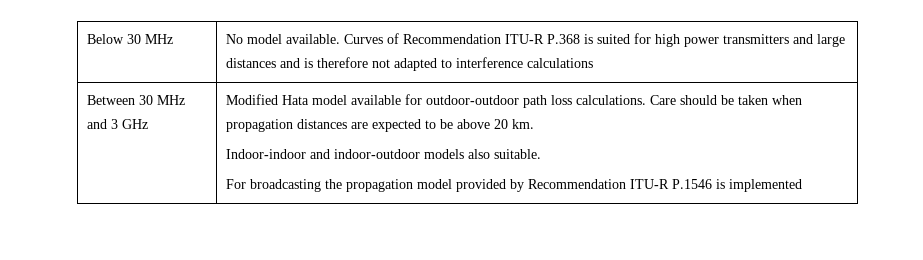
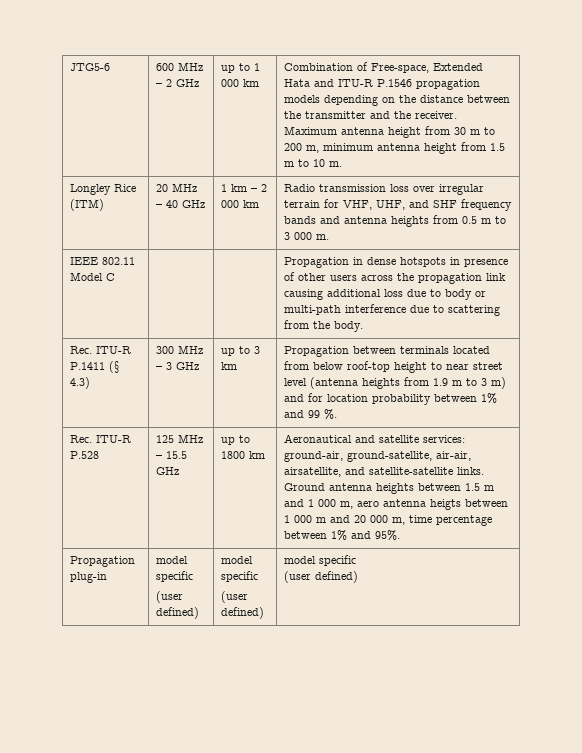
- Below 30 MHz | No model available. Curves of Recommendation ITU-R P.368 is suited for high power transmitters and large distances and is therefore not adapted to interference calculations
- Between 30 MHz and 3 GHz | Modified Hata model available for outdoor-outdoor path loss calculations. Care should be taken when propagation distances are expected to be above 20 km.
- Indoor-indoor and indoor-outdoor models also suitable.
- For broadcasting the propagation model provided by Recommendation ITU-R P.1546 is implemented
+ JTG5-6 | 600 MHz – 2 GHz | up to 1 000 km | Combination of Free-space, Extended Hata and ITU-R P.1546 propagation models depending on the distance between the transmitter and the receiver. Maximum antenna height from 30 m to 200 m, minimum antenna height from 1.5 m to 10 m.
+ Longley Rice (ITM) | 20 MHz – 40 GHz | 1 km – 2 000 km | Radio transmission loss over irregular terrain for VHF, UHF, and SHF frequency bands and antenna heights from 0.5 m to 3 000 m.
+ IEEE 802.11 Model C | | | Propagation in dense hotspots in presence of other users across the propagation link causing additional loss due to body or multi-path interference due to scattering from the body.
+ Rec. ITU-R P.1411 (§ 4.3) | 300 MHz – 3 GHz | up to 3 km | Propagation between terminals located from below roof-top height to near street level (antenna heights from 1.9 m to 3 m) and for location probability between 1% and 99 %.
+ Rec. ITU-R P.528 | 125 MHz – 15.5 GHz | up to 1800 km | Aeronautical and satellite services: ground-air, ground-satellite, air-air, airsatellite, and satellite-satellite links. Ground antenna heights between 1.5 m and 1 000 m, aero antenna heigts between 1 000 m and 20 000 m, time percentage between 1% and 95%.
+ Propagation plug-in | model specific
+ (user defined) | model specific
+ (user defined) | model specific
+ (user defined)

